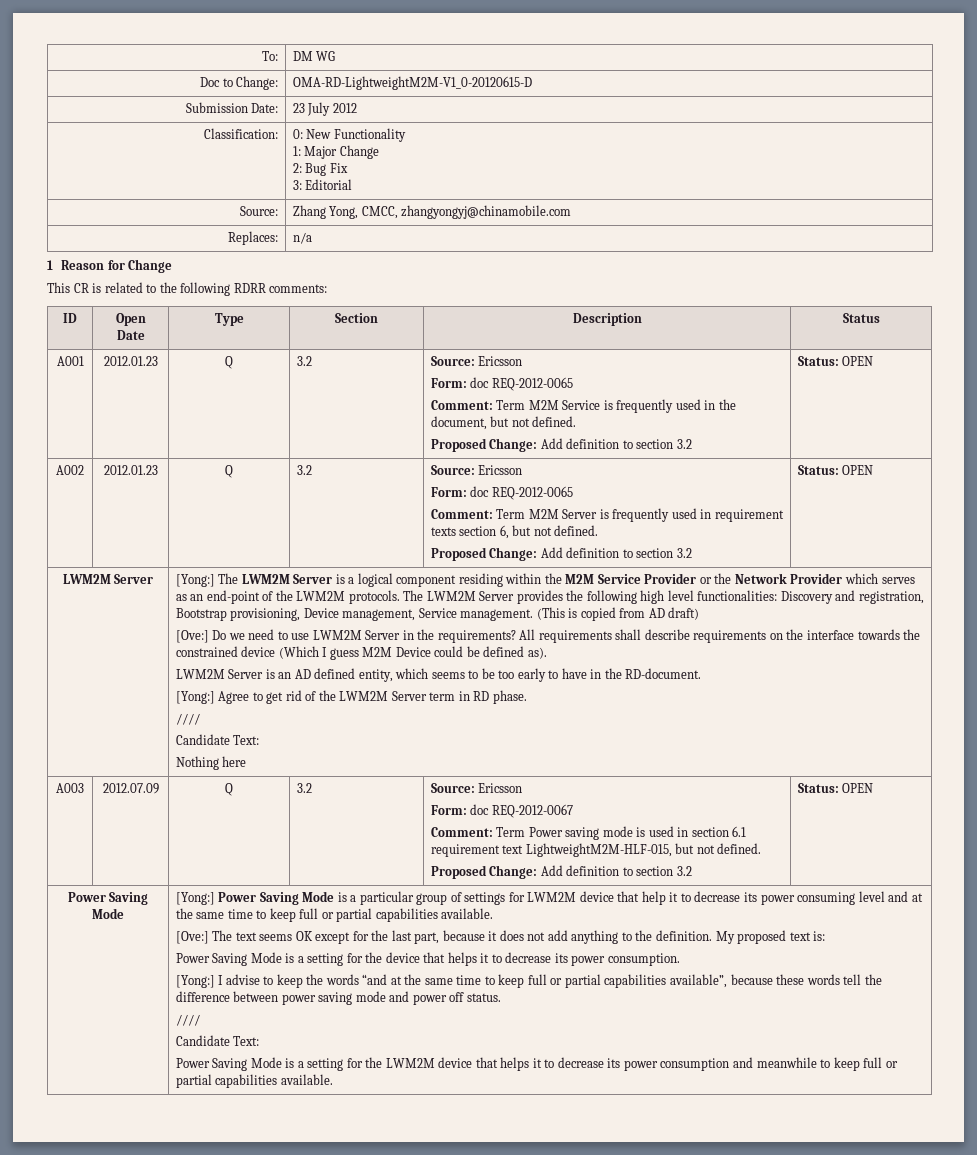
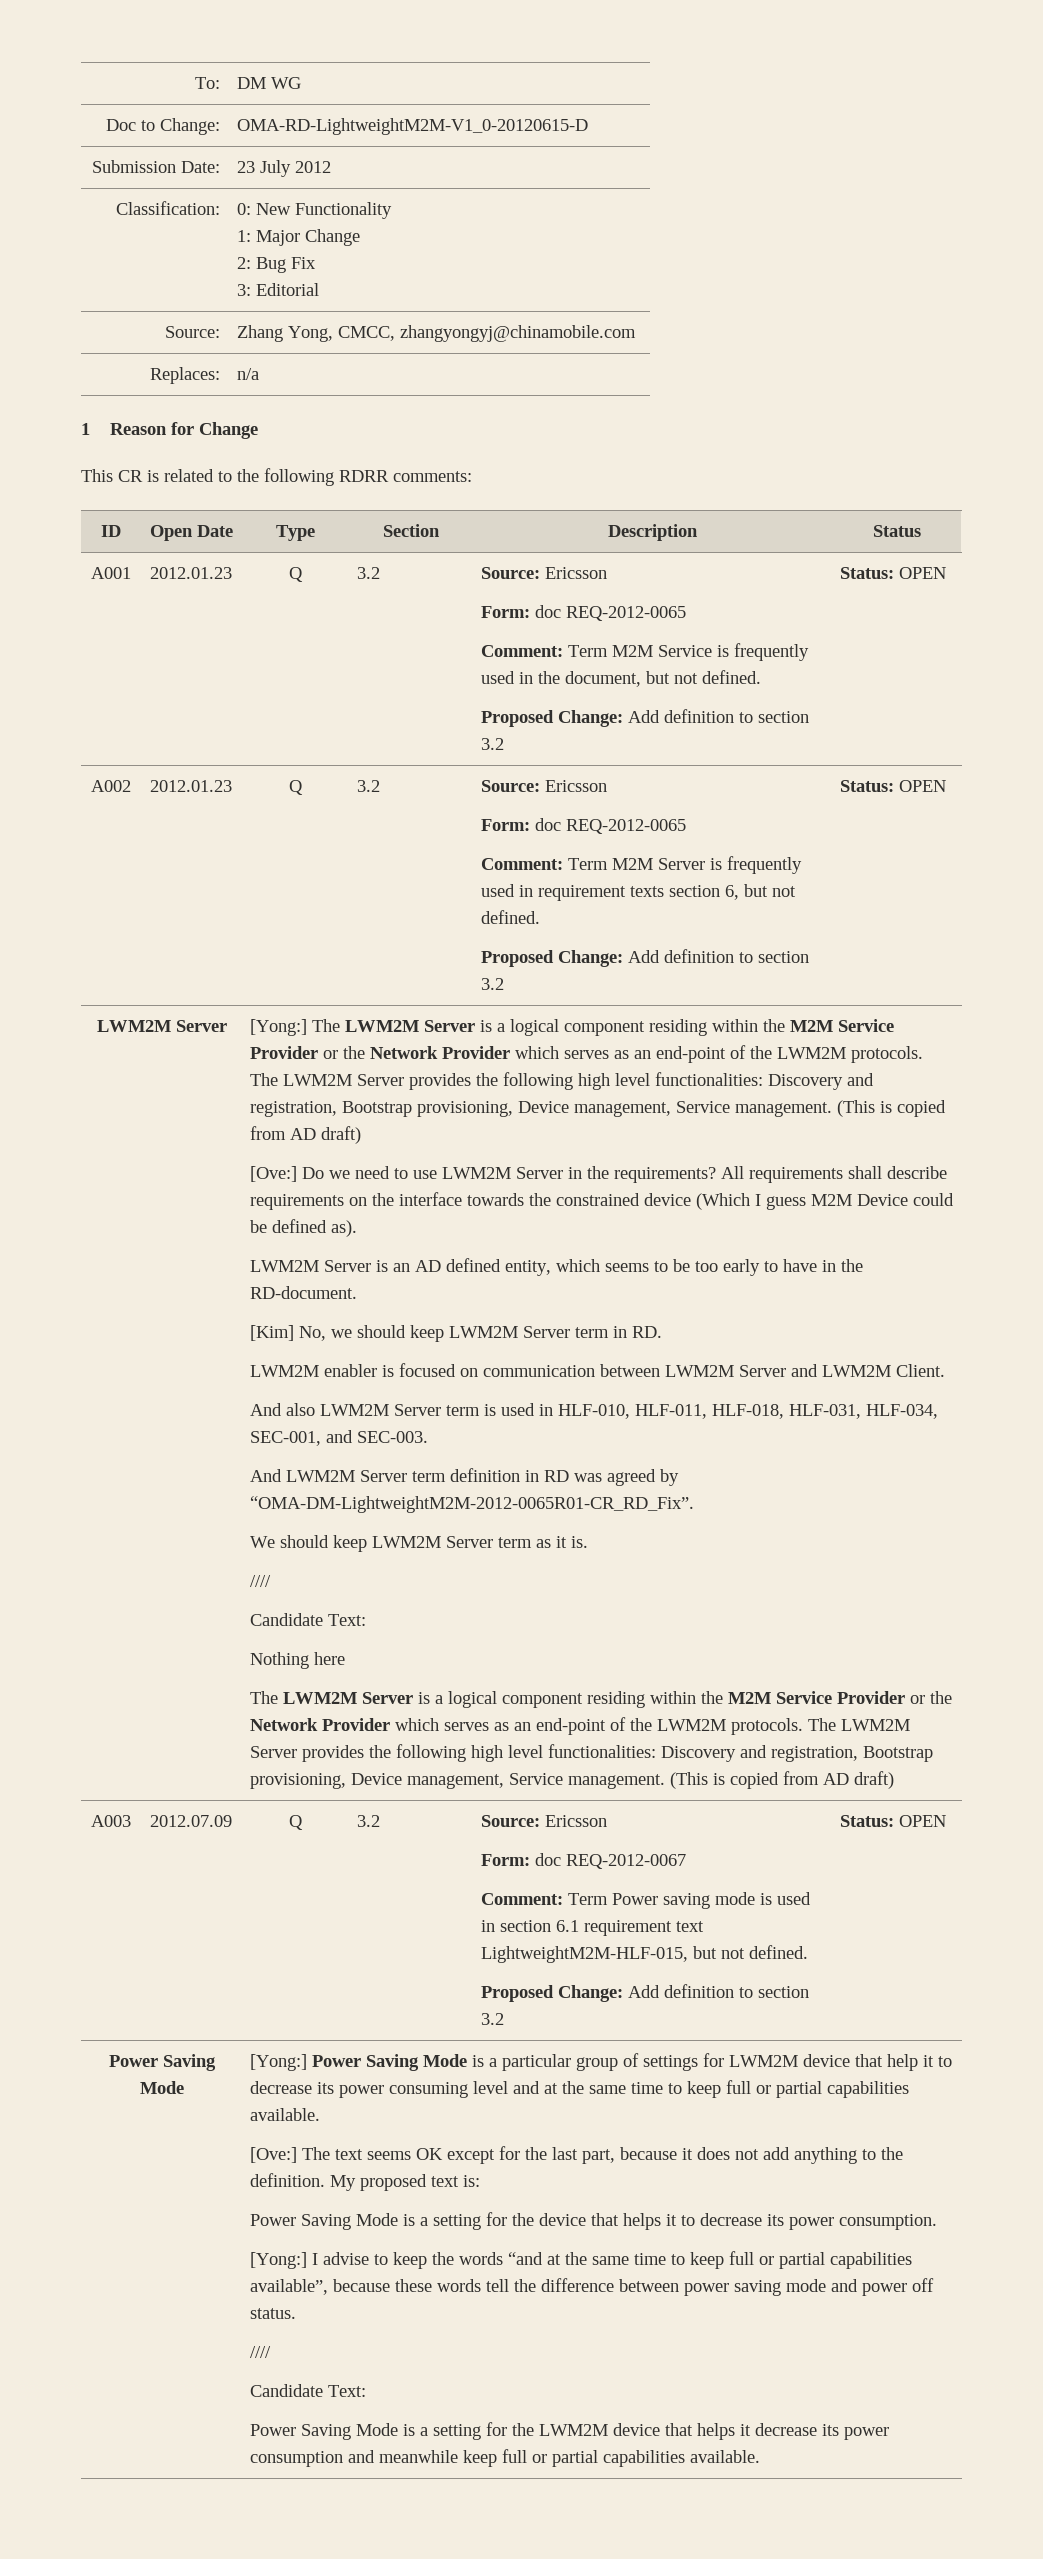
- [Yong:] Agree to get rid of the LWM2M Server term in RD phase.
+ [Kim] No, we should keep LWM2M Server term in RD.
+ LWM2M enabler is focused on communication between LWM2M Server and LWM2M Client.
+ And also LWM2M Server term is used in HLF-010, HLF-011, HLF-018, HLF-031, HLF-034, SEC-001, and SEC-003.
+ And LWM2M Server term definition in RD was agreed by “OMA-DM-LightweightM2M-2012-0065R01-CR_RD_Fix”.
+ We should keep LWM2M Server term as it is.
  Nothing here
+ The LWM2M Server is a logical component residing within the M2M Service Provider or the Network Provider which serves as an end-point of the LWM2M protocols. The LWM2M Server provides the following high level functionalities: Discovery and registration, Bootstrap provisioning, Device management, Service management. (This is copied from AD draft)
- Power Saving Mode is a setting for the LWM2M device that helps it to decrease its power consumption and meanwhile to keep full or partial capabilities available.
+ Power Saving Mode is a setting for the LWM2M device that helps it decrease its power consumption and meanwhile keep full or partial capabilities available.

